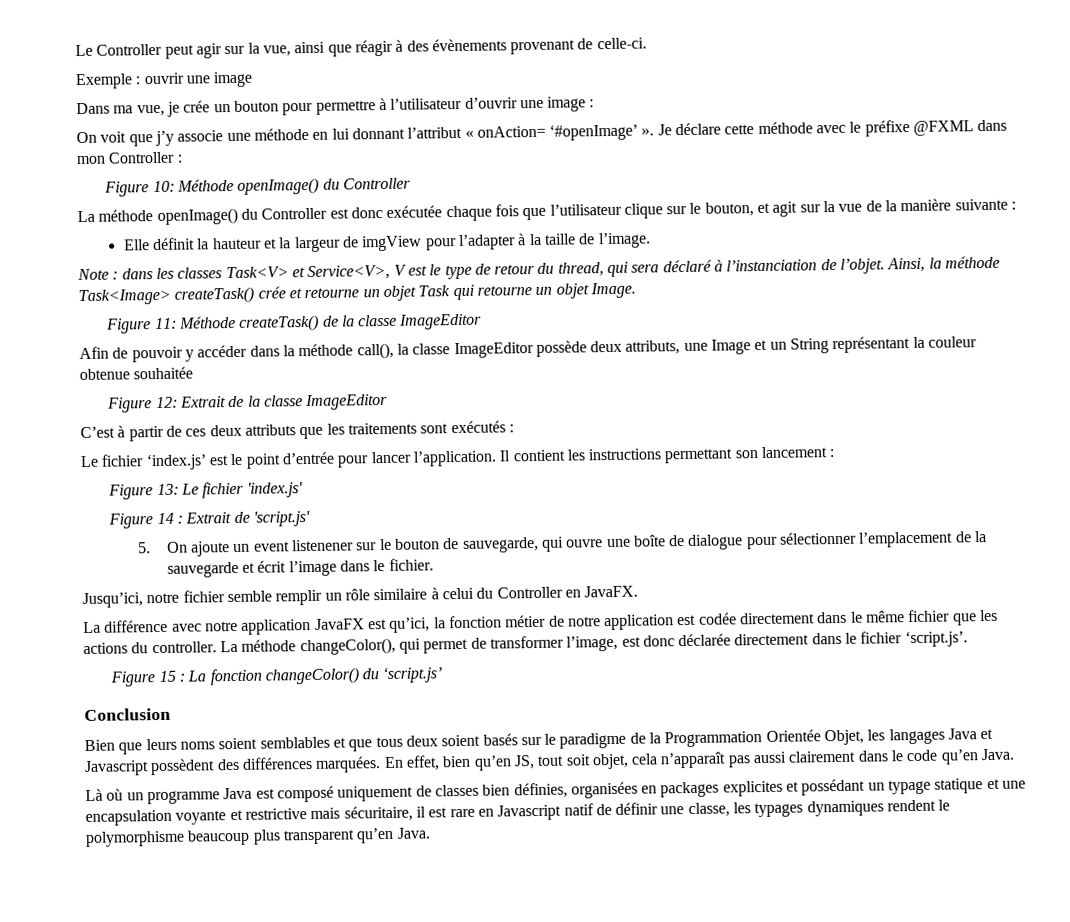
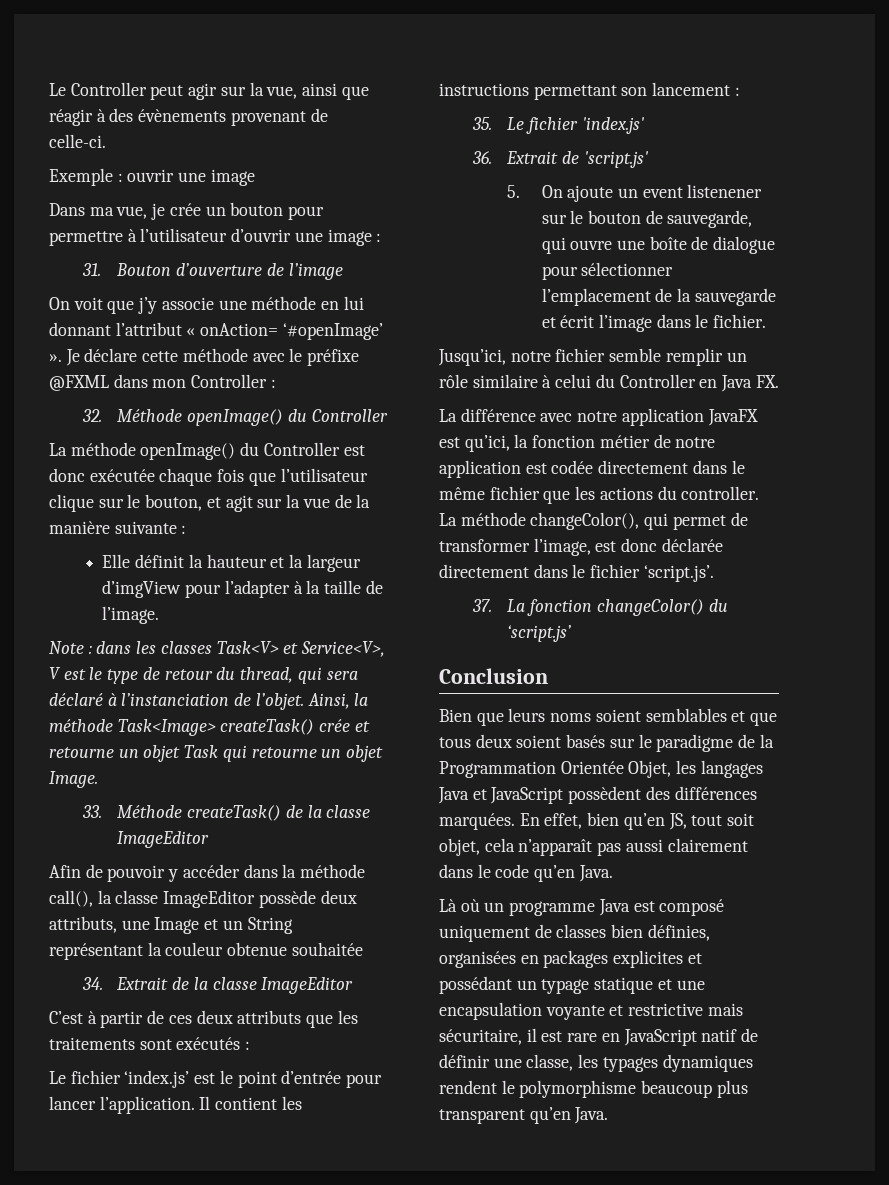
+ 31. Bouton d’ouverture de l’image
- Figure 10: Méthode openImage() du Controller
+ 32. Méthode openImage() du Controller
- Elle définit la hauteur et la largeur de imgView pour l’adapter à la taille de l’image.
+ Elle définit la hauteur et la largeur d’imgView pour l’adapter à la taille de l’image.
- Figure 11: Méthode createTask() de la classe ImageEditor
+ 33. Méthode createTask() de la classe ImageEditor
- Figure 12: Extrait de la classe ImageEditor
+ 34. Extrait de la classe ImageEditor
- Figure 13: Le fichier 'index.js'
+ 35. Le fichier 'index.js'
- Figure 14 : Extrait de 'script.js'
+ 36. Extrait de 'script.js'
- Jusqu’ici, notre fichier semble remplir un rôle similaire à celui du Controller en JavaFX.
+ Jusqu’ici, notre fichier semble remplir un rôle similaire à celui du Controller en Java FX.
- Figure 15 : La fonction changeColor() du ‘script.js’
+ 37. La fonction changeColor() du ‘script.js’
- Bien que leurs noms soient semblables et que tous deux soient basés sur le paradigme de la Programmation Orientée Objet, les langages Java et Javascript possèdent des différences marquées.
+ Bien que leurs noms soient semblables et que tous deux soient basés sur le paradigme de la Programmation Orientée Objet, les langages Java et JavaScript possèdent des différences marquées.
- Là où un programme Java est composé uniquement de classes bien définies, organisées en packages explicites et possédant un typage statique et une encapsulation voyante et restrictive mais sécuritaire, il est rare en Javascript natif de définir une classe, les typages dynamiques rendent le polymorphisme beaucoup plus transparent qu’en Java.
+ Là où un programme Java est composé uniquement de classes bien définies, organisées en packages explicites et possédant un typage statique et une encapsulation voyante et restrictive mais sécuritaire, il est rare en JavaScript natif de définir une classe, les typages dynamiques rendent le polymorphisme beaucoup plus transparent qu’en Java.

